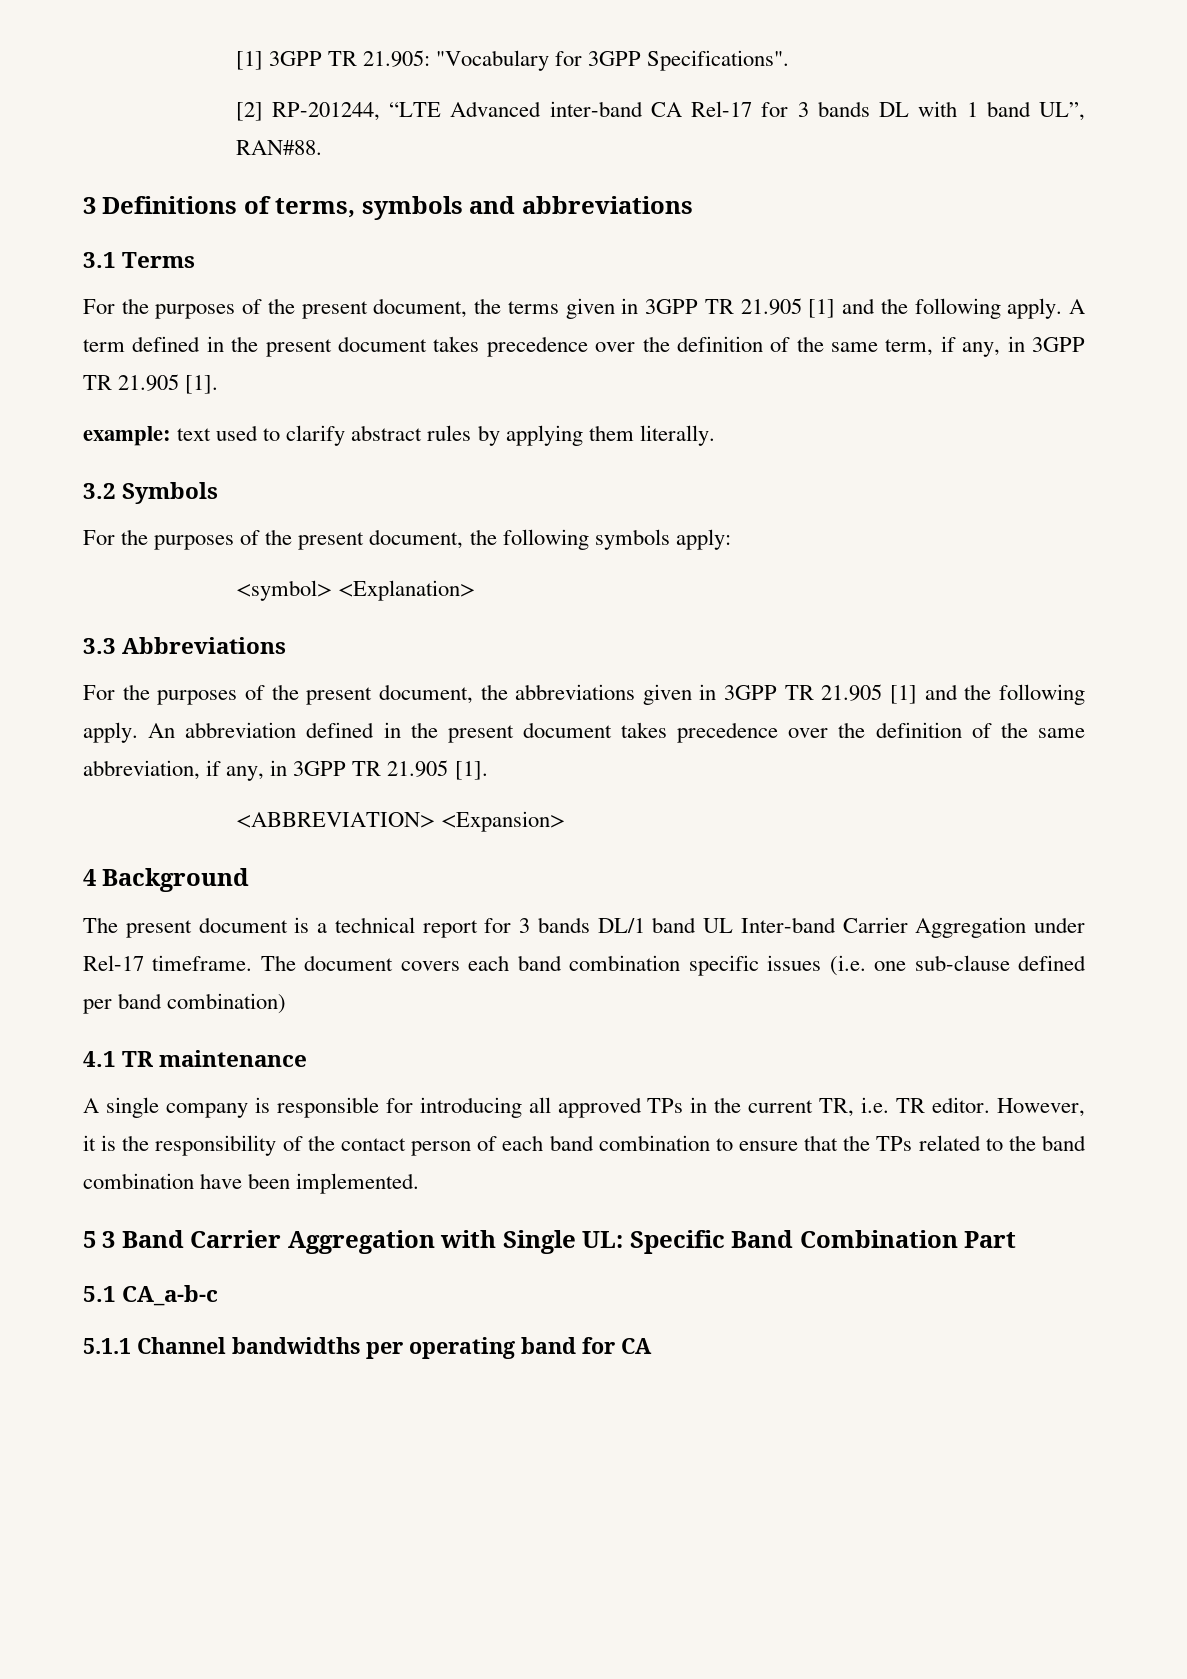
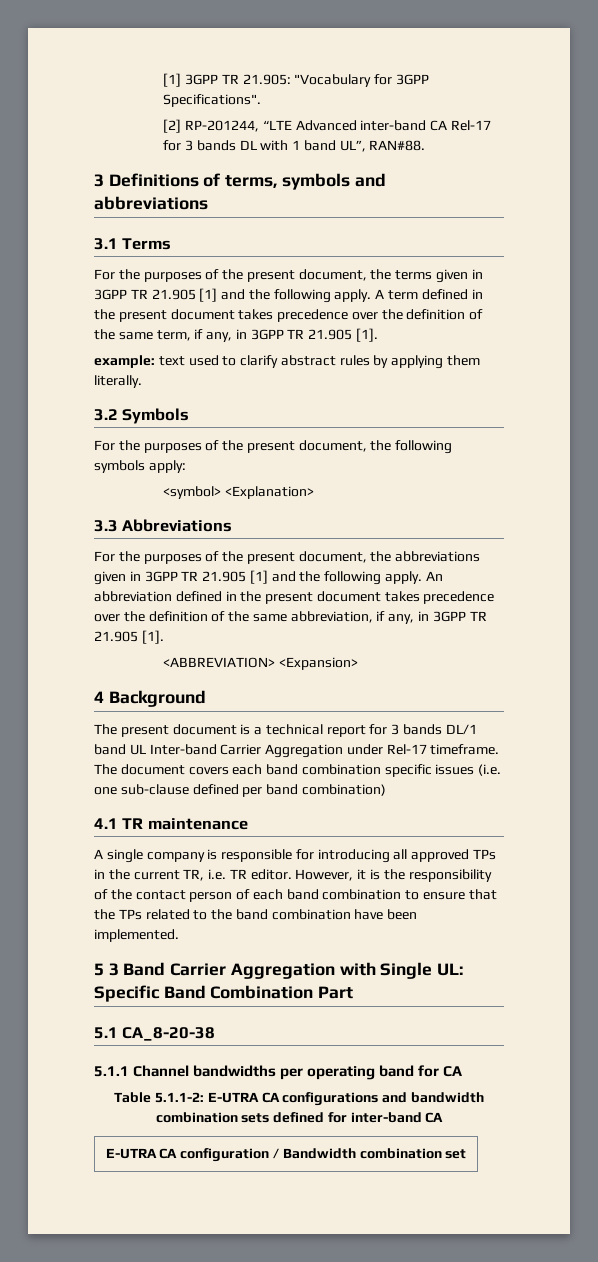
- 5.1 CA_a-b-c
+ 5.1 CA_8-20-38
+ Table 5.1.1-2: E-UTRA CA configurations and bandwidth combination sets defined for inter-band CA
+ E-UTRA CA configuration / Bandwidth combination set

